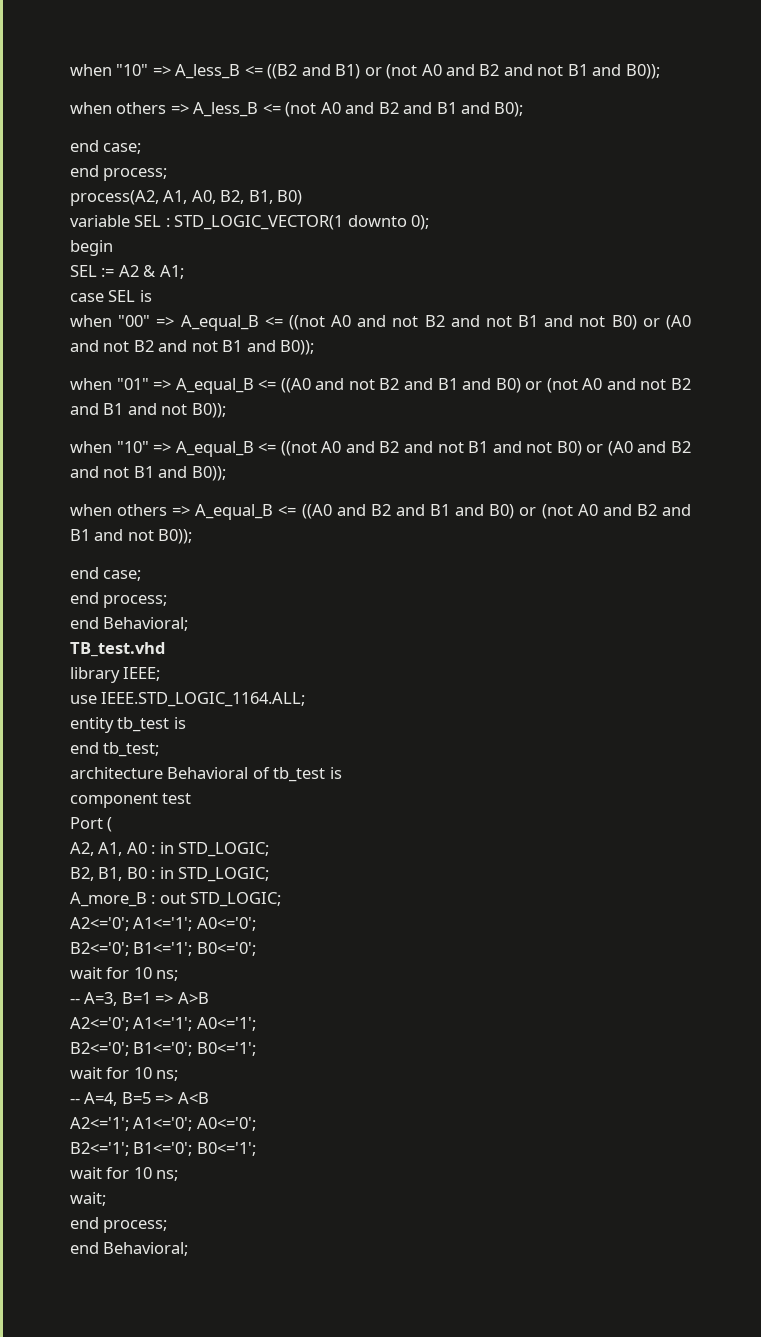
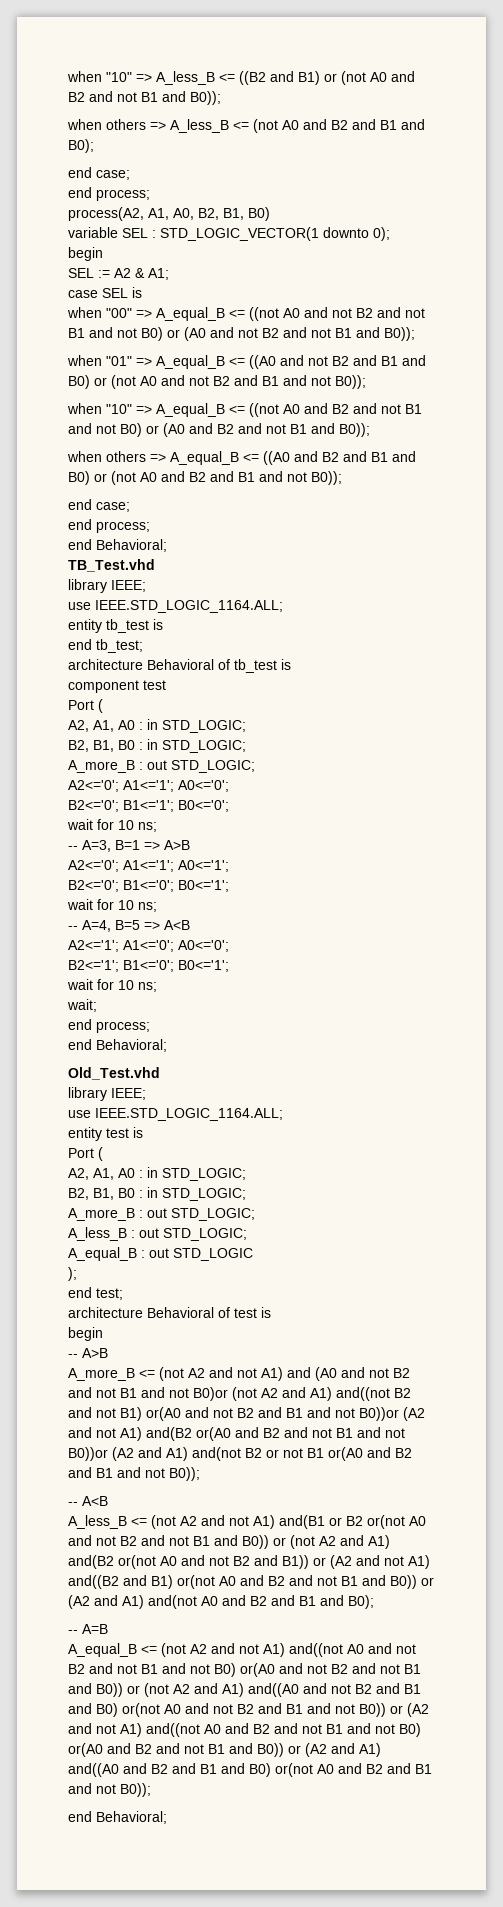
- TB_test.vhd
+ TB_Test.vhd
+ Old_Test.vhd
+ library IEEE;
+ use IEEE.STD_LOGIC_1164.ALL;
+ entity test is
+ Port (
+ A2, A1, A0 : in STD_LOGIC;
+ B2, B1, B0 : in STD_LOGIC;
+ A_more_B : out STD_LOGIC;
+ A_less_B : out STD_LOGIC;
+ A_equal_B : out STD_LOGIC
+ );
+ end test;
+ architecture Behavioral of test is
+ begin
+ -- A>B
+ A_more_B <= (not A2 and not A1) and (A0 and not B2 and not B1 and not B0)or (not A2 and A1) and((not B2 and not B1) or(A0 and not B2 and B1 and not B0))or (A2 and not A1) and(B2 or(A0 and B2 and not B1 and not B0))or (A2 and A1) and(not B2 or not B1 or(A0 and B2 and B1 and not B0));
+ -- A<B
+ A_less_B <= (not A2 and not A1) and(B1 or B2 or(not A0 and not B2 and not B1 and B0)) or (not A2 and A1) and(B2 or(not A0 and not B2 and B1)) or (A2 and not A1) and((B2 and B1) or(not A0 and B2 and not B1 and B0)) or (A2 and A1) and(not A0 and B2 and B1 and B0);
+ -- A=B
+ A_equal_B <= (not A2 and not A1) and((not A0 and not B2 and not B1 and not B0) or(A0 and not B2 and not B1 and B0)) or (not A2 and A1) and((A0 and not B2 and B1 and B0) or(not A0 and not B2 and B1 and not B0)) or (A2 and not A1) and((not A0 and B2 and not B1 and not B0) or(A0 and B2 and not B1 and B0)) or (A2 and A1) and((A0 and B2 and B1 and B0) or(not A0 and B2 and B1 and not B0));
+ end Behavioral;

